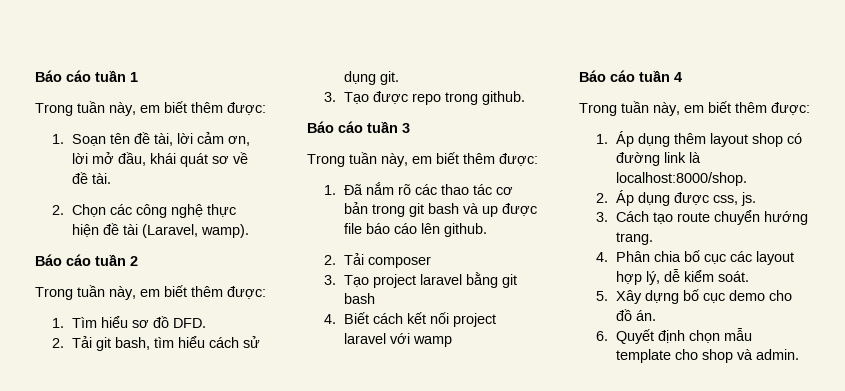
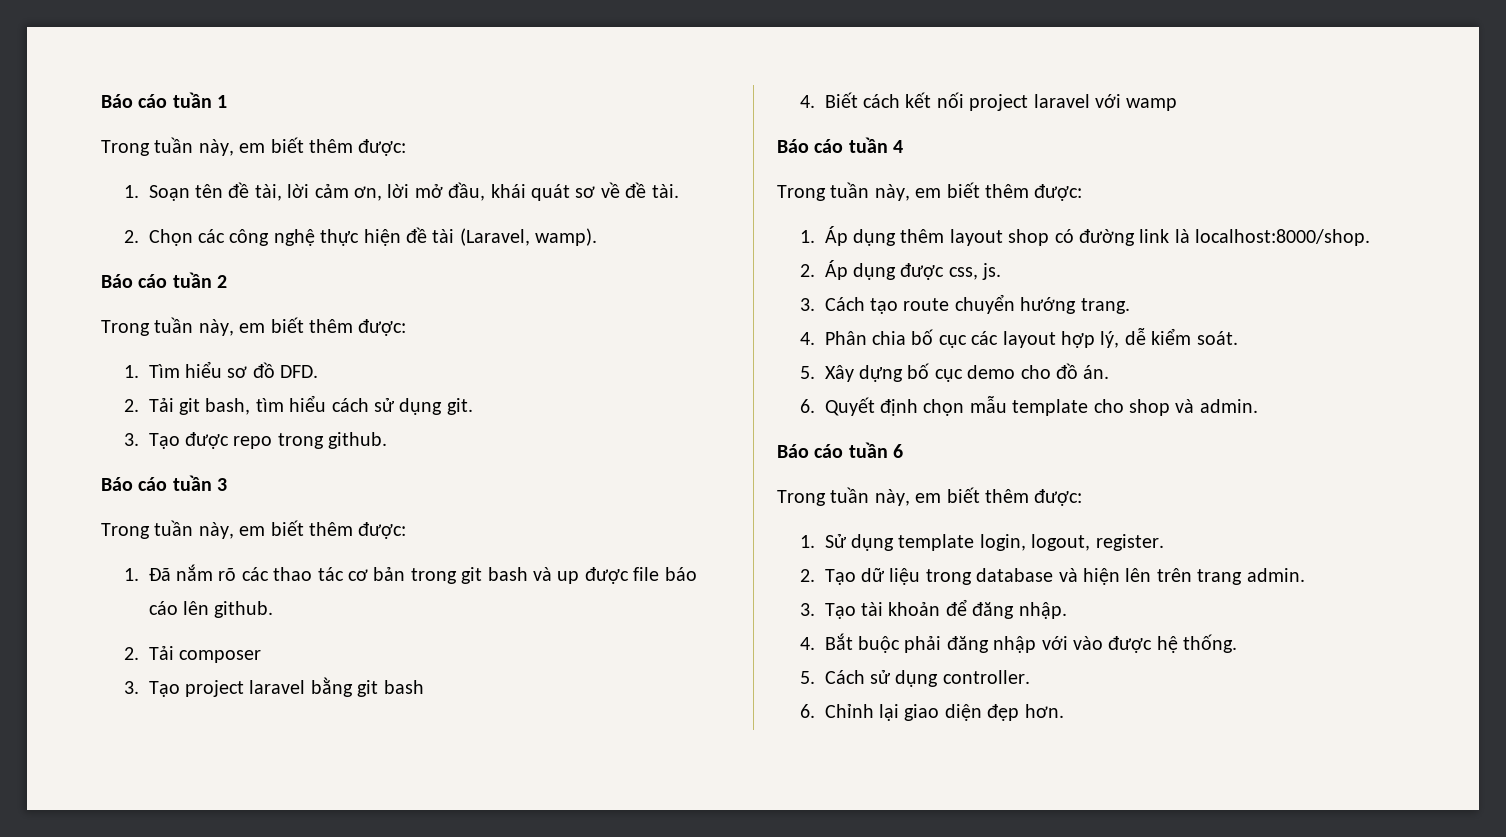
+ Báo cáo tuần 6
+ Trong tuần này, em biết thêm được:
+ 1. Sử dụng template login, logout, register.
+ 2. Tạo dữ liệu trong database và hiện lên trên trang admin.
+ 3. Tạo tài khoản để đăng nhập.
+ 4. Bắt buộc phải đăng nhập với vào được hệ thống.
+ 5. Cách sử dụng controller.
+ 6. Chỉnh lại giao diện đẹp hơn.

